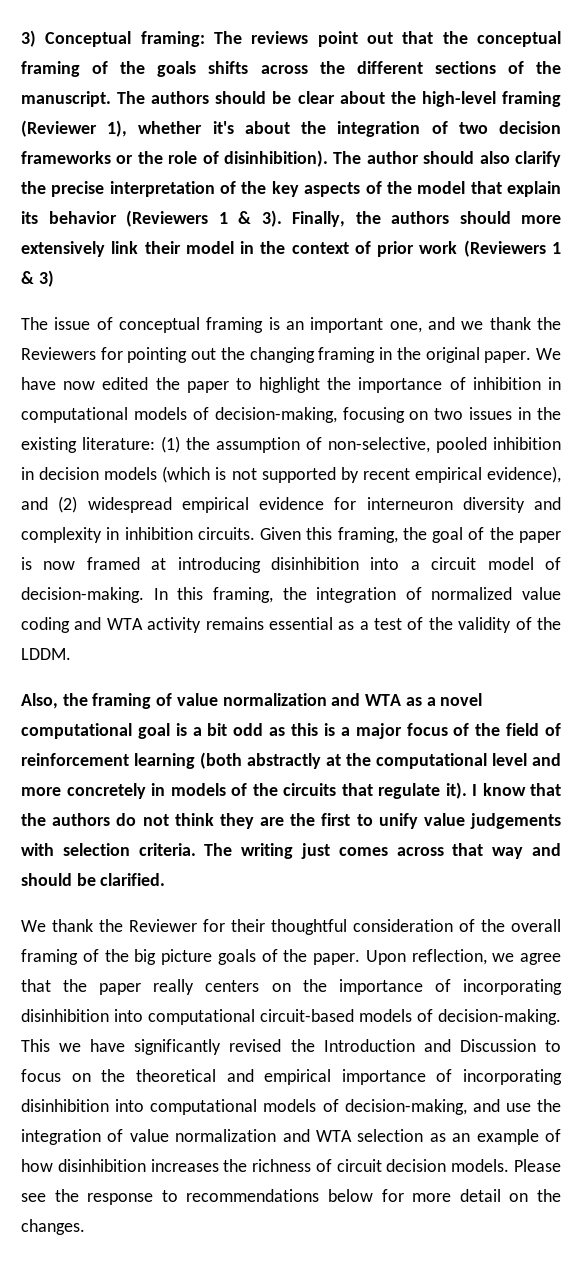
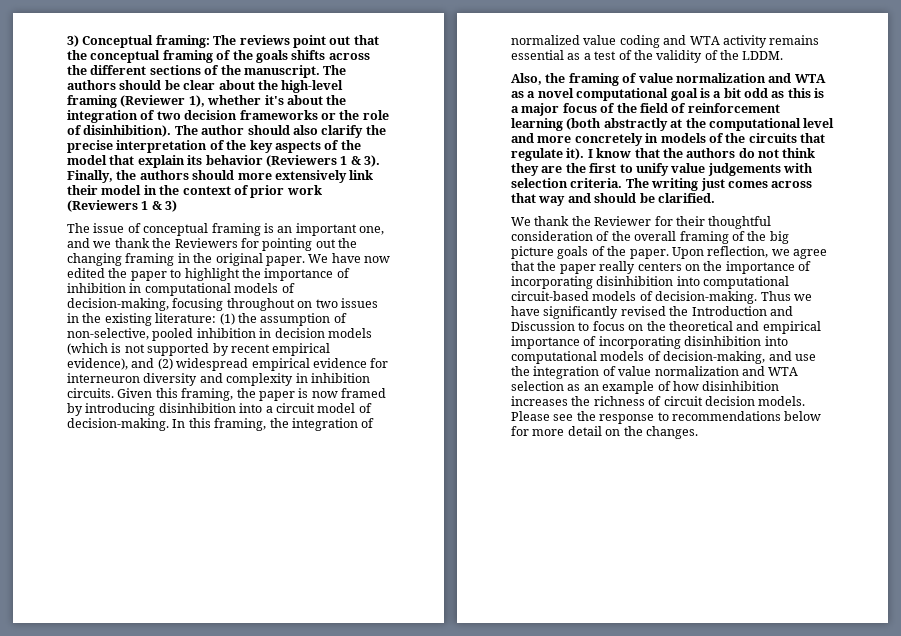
- We have now edited the paper to highlight the importance of inhibition in computational models of decision-making, focusing on two issues in the existing literature: (1) the assumption of non-selective, pooled inhibition in decision models (which is not supported by recent empirical evidence), and (2) widespread empirical evidence for interneuron diversity and complexity in inhibition circuits.
+ We have now edited the paper to highlight the importance of inhibition in computational models of decision-making, focusing throughout on two issues in the existing literature: (1) the assumption of non-selective, pooled inhibition in decision models (which is not supported by recent empirical evidence), and (2) widespread empirical evidence for interneuron diversity and complexity in inhibition circuits.
- Given this framing, the goal of the paper is now framed at introducing disinhibition into a circuit model of decision-making.
+ Given this framing, the paper is now framed by introducing disinhibition into a circuit model of decision-making.
- This we have significantly revised the Introduction and Discussion to focus on the theoretical and empirical importance of incorporating disinhibition into computational models of decision-making, and use the integration of value normalization and WTA selection as an example of how disinhibition increases the richness of circuit decision models.
+ Thus we have significantly revised the Introduction and Discussion to focus on the theoretical and empirical importance of incorporating disinhibition into computational models of decision-making, and use the integration of value normalization and WTA selection as an example of how disinhibition increases the richness of circuit decision models.

